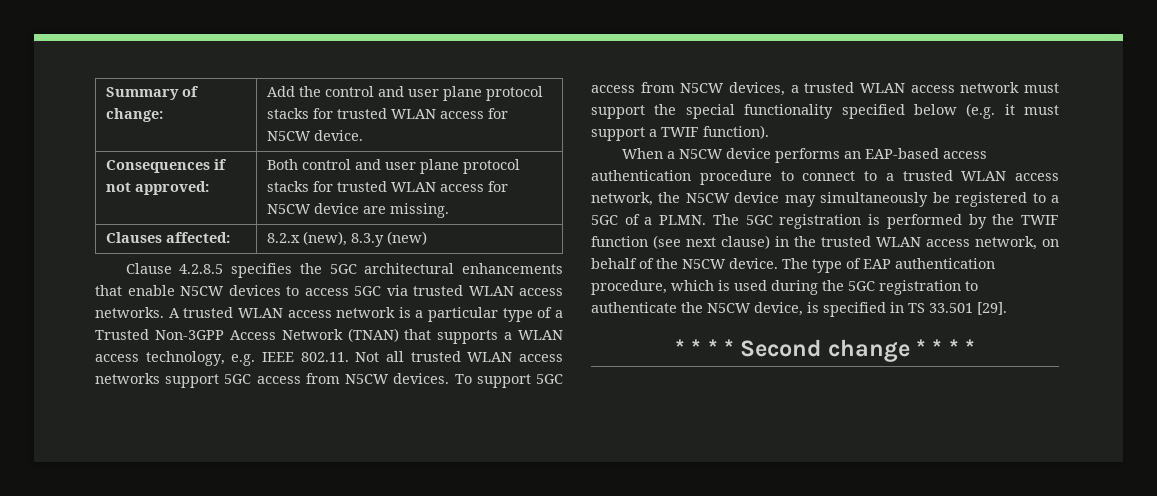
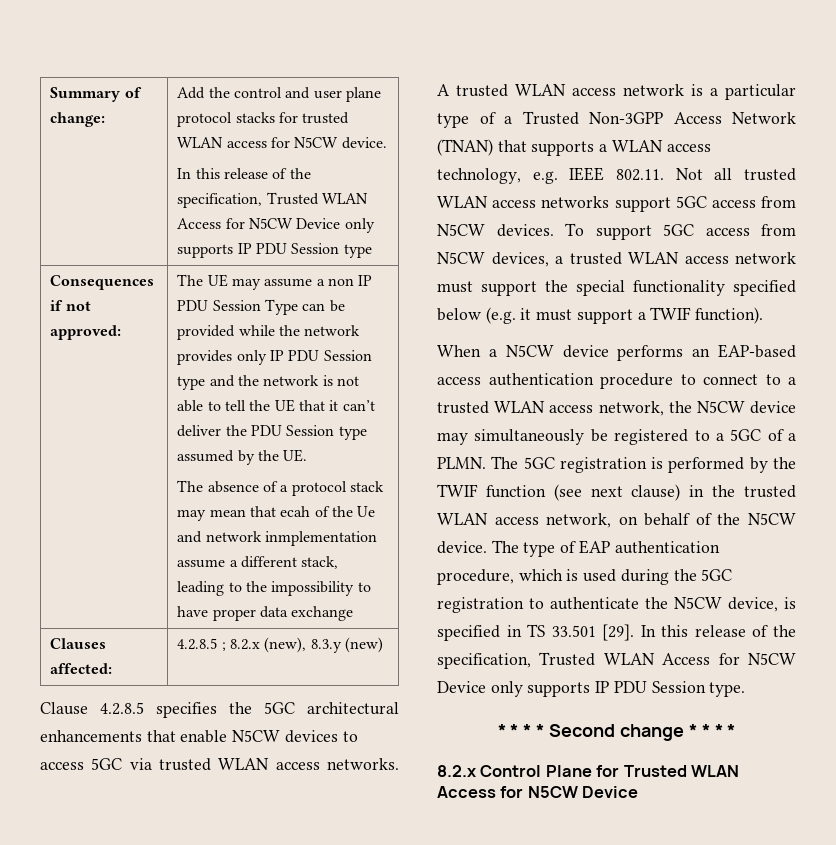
  Summary of change: | Add the control and user plane protocol stacks for trusted WLAN access for N5CW device.
- Consequences if not approved: | Both control and user plane protocol stacks for trusted WLAN access for N5CW device are missing.
+ In this release of the specification, Trusted WLAN Access for N5CW Device only supports IP PDU Session type
+ Consequences if not approved: | The UE may assume a non IP PDU Session Type can be provided while the network provides only IP PDU Session type and the network is not able to tell the UE that it can’t deliver the PDU Session type assumed by the UE.
+ The absence of a protocol stack may mean that ecah of the Ue and network inmplementation assume a different stack, leading to the impossibility to have proper data exchange
- Clauses affected: | 8.2.x (new), 8.3.y (new)
+ Clauses affected: | 4.2.8.5 ; 8.2.x (new), 8.3.y (new)
+ In this release of the specification, Trusted WLAN Access for N5CW Device only supports IP PDU Session type.
+ 8.2.x Control Plane for Trusted WLAN Access for N5CW Device

